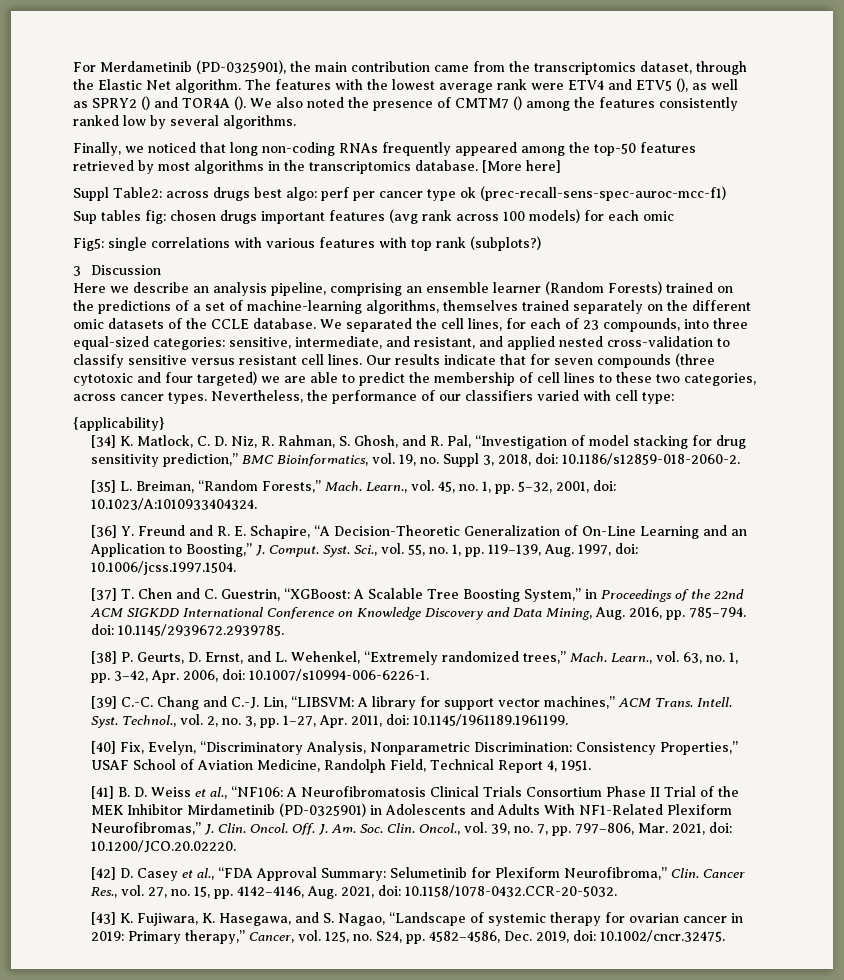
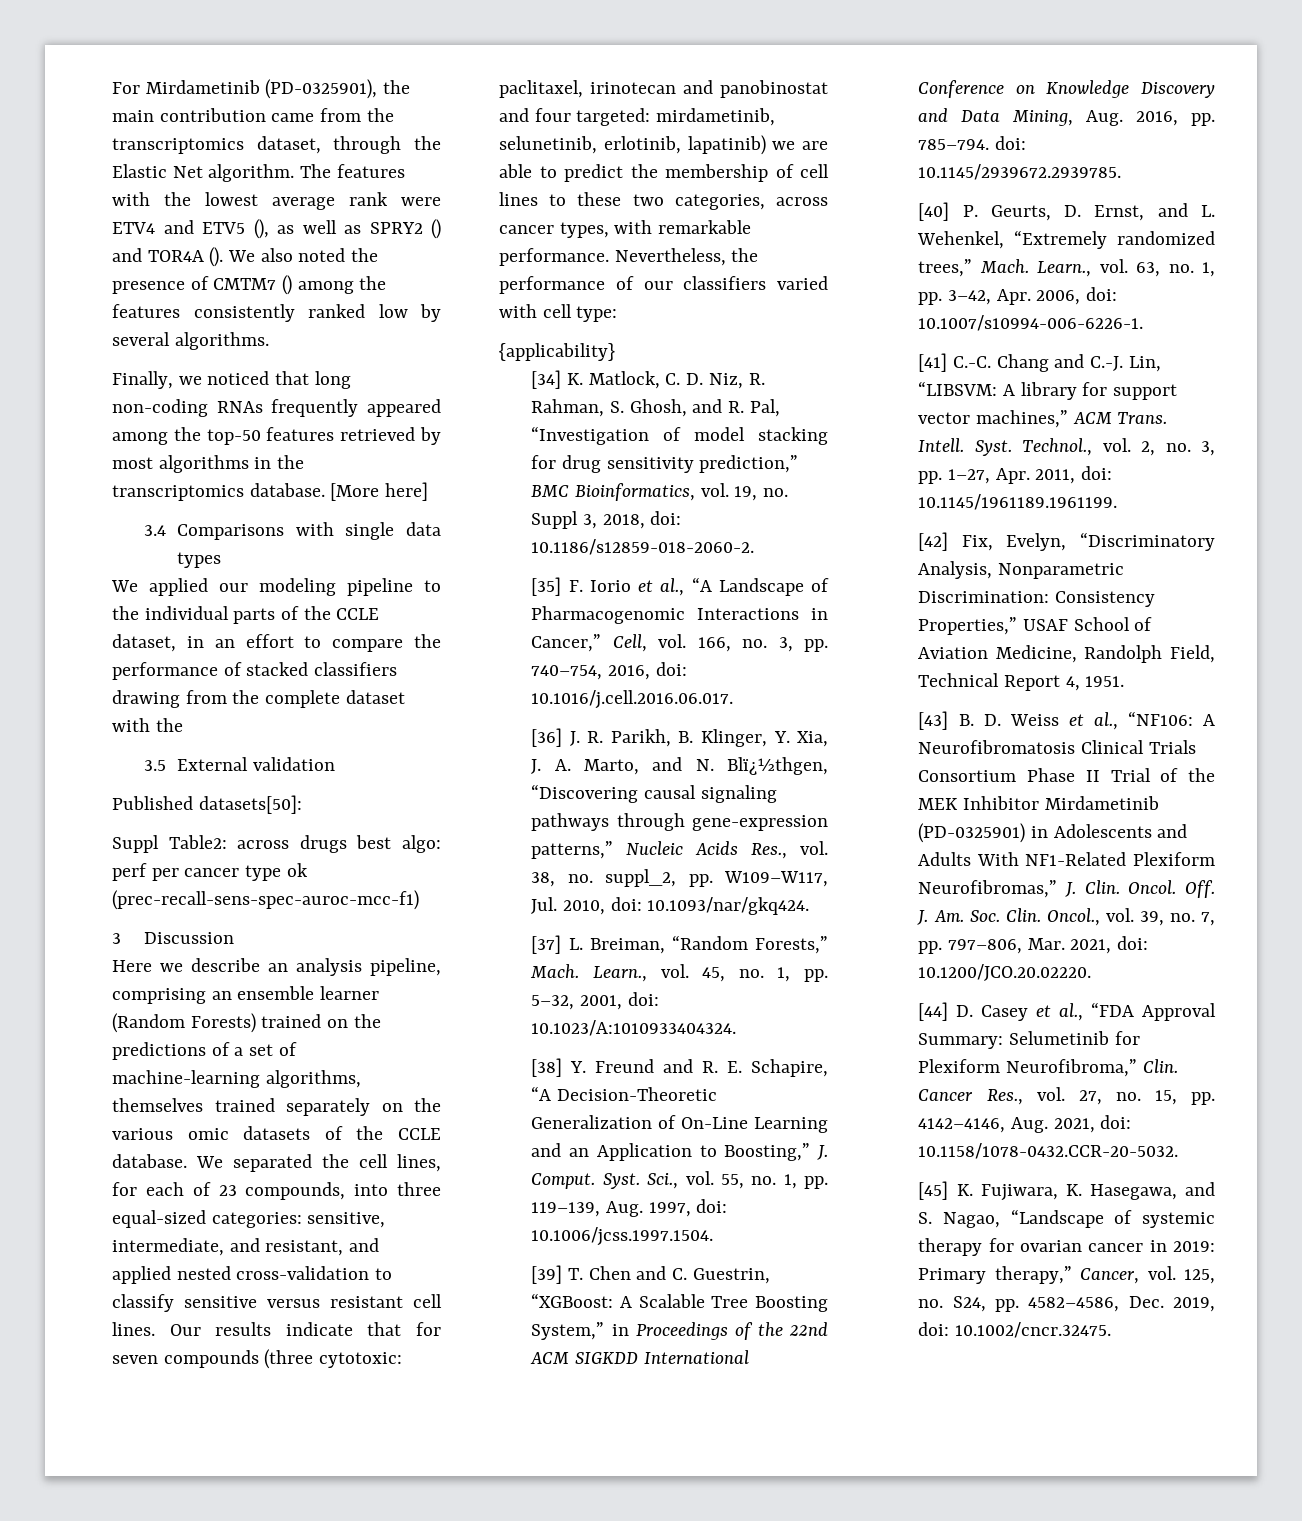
- For Merdametinib (PD-0325901), the main contribution came from the transcriptomics dataset, through the Elastic Net algorithm.
+ For Mirdametinib (PD-0325901), the main contribution came from the transcriptomics dataset, through the Elastic Net algorithm.
+ 3.4 Comparisons with single data types
+ We applied our modeling pipeline to the individual parts of the CCLE dataset, in an effort to compare the performance of stacked classifiers drawing from the complete dataset with the
+ 3.5 External validation
+ Published datasets[50]:
- Sup tables fig: chosen drugs important features (avg rank across 100 models) for each omic
- Fig5: single correlations with various features with top rank (subplots?)
- Here we describe an analysis pipeline, comprising an ensemble learner (Random Forests) trained on the predictions of a set of machine-learning algorithms, themselves trained separately on the different omic datasets of the CCLE database.
+ Here we describe an analysis pipeline, comprising an ensemble learner (Random Forests) trained on the predictions of a set of machine-learning algorithms, themselves trained separately on the various omic datasets of the CCLE database.
- Our results indicate that for seven compounds (three cytotoxic and four targeted) we are able to predict the membership of cell lines to these two categories, across cancer types.
+ Our results indicate that for seven compounds (three cytotoxic: paclitaxel, irinotecan and panobinostat and four targeted: mirdametinib, selunetinib, erlotinib, lapatinib) we are able to predict the membership of cell lines to these two categories, across cancer types, with remarkable performance.
- [35] L. Breiman, “Random Forests,” Mach.
+ [35] F. Iorio et al., “A Landscape of Pharmacogenomic Interactions in Cancer,” Cell, vol. 166, no. 3, pp. 740–754, 2016, doi: 10.1016/j.cell.2016.06.017.
+ [36] J. R. Parikh, B. Klinger, Y. Xia, J. A. Marto, and N. Blï¿½thgen, “Discovering causal signaling pathways through gene-expression patterns,” Nucleic Acids Res., vol. 38, no. suppl_2, pp. W109–W117, Jul. 2010, doi: 10.1093/nar/gkq424.
+ [37] L. Breiman, “Random Forests,” Mach.
- [36] Y. Freund and R. E. Schapire, “A Decision-Theoretic Generalization of On-Line Learning and an Application to Boosting,” J. Comput.
+ [38] Y. Freund and R. E. Schapire, “A Decision-Theoretic Generalization of On-Line Learning and an Application to Boosting,” J. Comput.
- [37] T. Chen and C. Guestrin, “XGBoost: A Scalable Tree Boosting System,” in Proceedings of the 22nd ACM SIGKDD International Conference on Knowledge Discovery and Data Mining, Aug. 2016, pp. 785–794. doi: 10.1145/2939672.2939785.
+ [39] T. Chen and C. Guestrin, “XGBoost: A Scalable Tree Boosting System,” in Proceedings of the 22nd ACM SIGKDD International Conference on Knowledge Discovery and Data Mining, Aug. 2016, pp. 785–794. doi: 10.1145/2939672.2939785.
- [38] P. Geurts, D. Ernst, and L. Wehenkel, “Extremely randomized trees,” Mach.
+ [40] P. Geurts, D. Ernst, and L. Wehenkel, “Extremely randomized trees,” Mach.
- [39] C.-C. Chang and C.-J. Lin, “LIBSVM: A library for support vector machines,” ACM Trans.
+ [41] C.-C. Chang and C.-J. Lin, “LIBSVM: A library for support vector machines,” ACM Trans.
- [40] Fix, Evelyn, “Discriminatory Analysis, Nonparametric Discrimination: Consistency Properties,” USAF School of Aviation Medicine, Randolph Field, Technical Report 4, 1951.
+ [42] Fix, Evelyn, “Discriminatory Analysis, Nonparametric Discrimination: Consistency Properties,” USAF School of Aviation Medicine, Randolph Field, Technical Report 4, 1951.
- [41] B. D. Weiss et al., “NF106: A Neurofibromatosis Clinical Trials Consortium Phase II Trial of the MEK Inhibitor Mirdametinib (PD-0325901) in Adolescents and Adults With NF1-Related Plexiform Neurofibromas,” J. Clin.
+ [43] B. D. Weiss et al., “NF106: A Neurofibromatosis Clinical Trials Consortium Phase II Trial of the MEK Inhibitor Mirdametinib (PD-0325901) in Adolescents and Adults With NF1-Related Plexiform Neurofibromas,” J. Clin.
- [42] D. Casey et al., “FDA Approval Summary: Selumetinib for Plexiform Neurofibroma,” Clin.
+ [44] D. Casey et al., “FDA Approval Summary: Selumetinib for Plexiform Neurofibroma,” Clin.
- [43] K. Fujiwara, K. Hasegawa, and S. Nagao, “Landscape of systemic therapy for ovarian cancer in 2019: Primary therapy,” Cancer, vol. 125, no. S24, pp. 4582–4586, Dec. 2019, doi: 10.1002/cncr.32475.
+ [45] K. Fujiwara, K. Hasegawa, and S. Nagao, “Landscape of systemic therapy for ovarian cancer in 2019: Primary therapy,” Cancer, vol. 125, no. S24, pp. 4582–4586, Dec. 2019, doi: 10.1002/cncr.32475.

